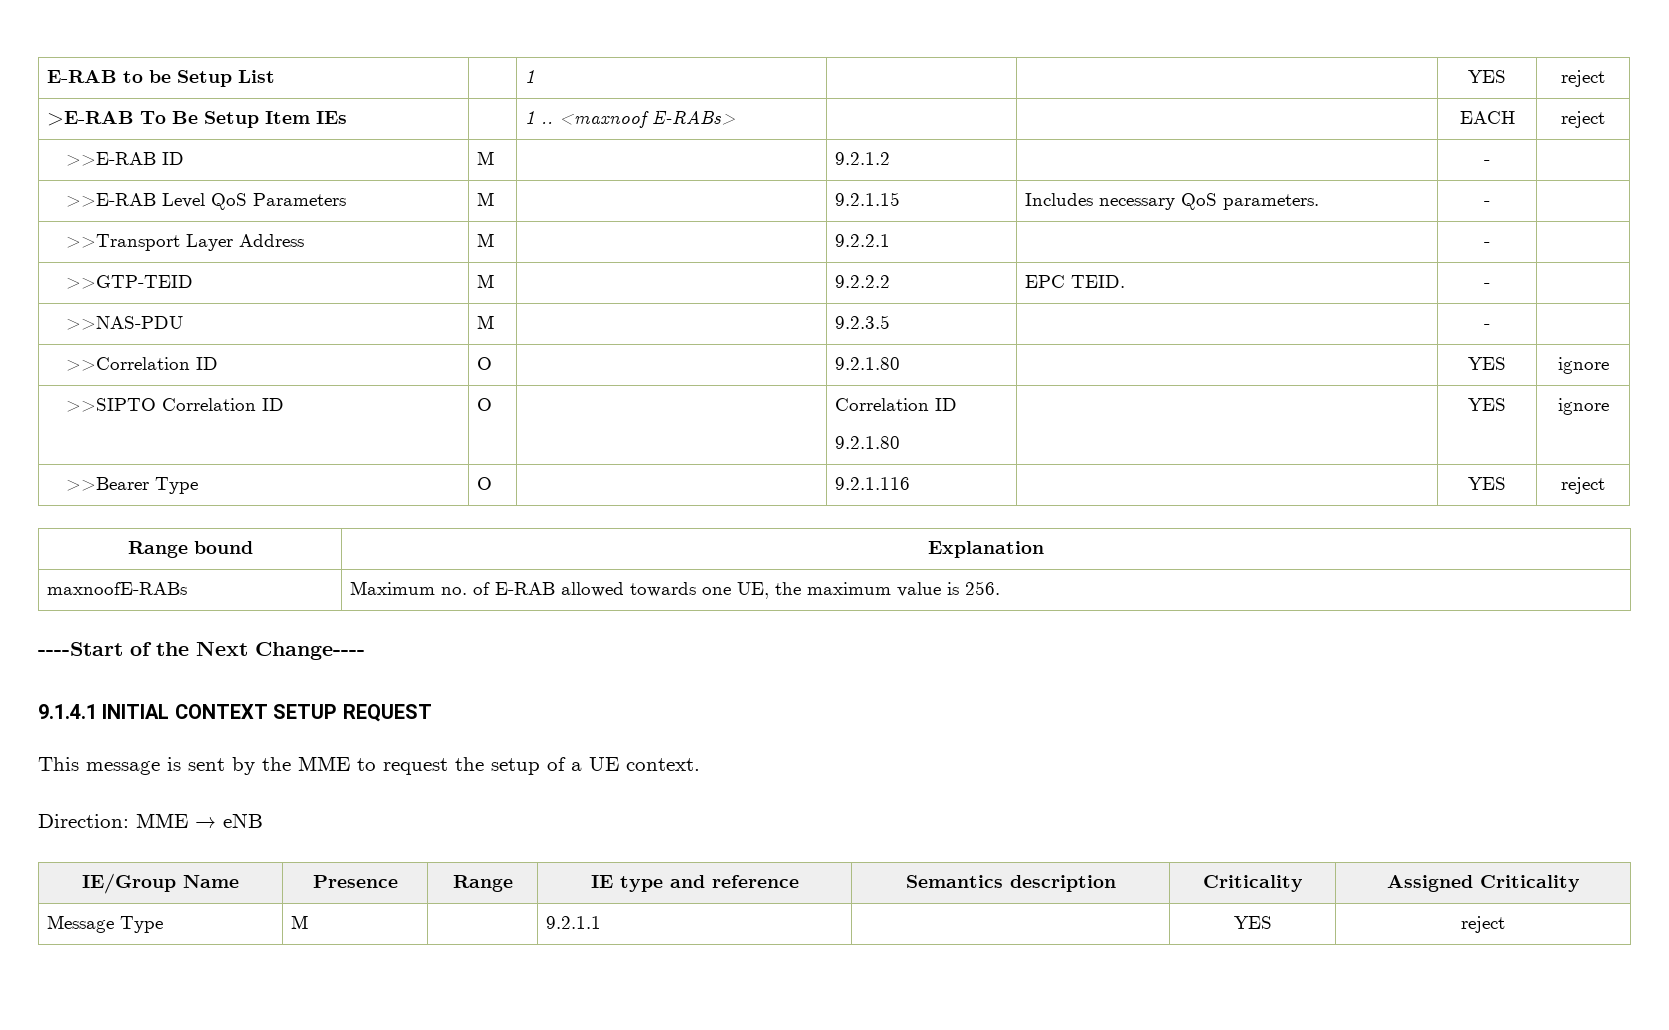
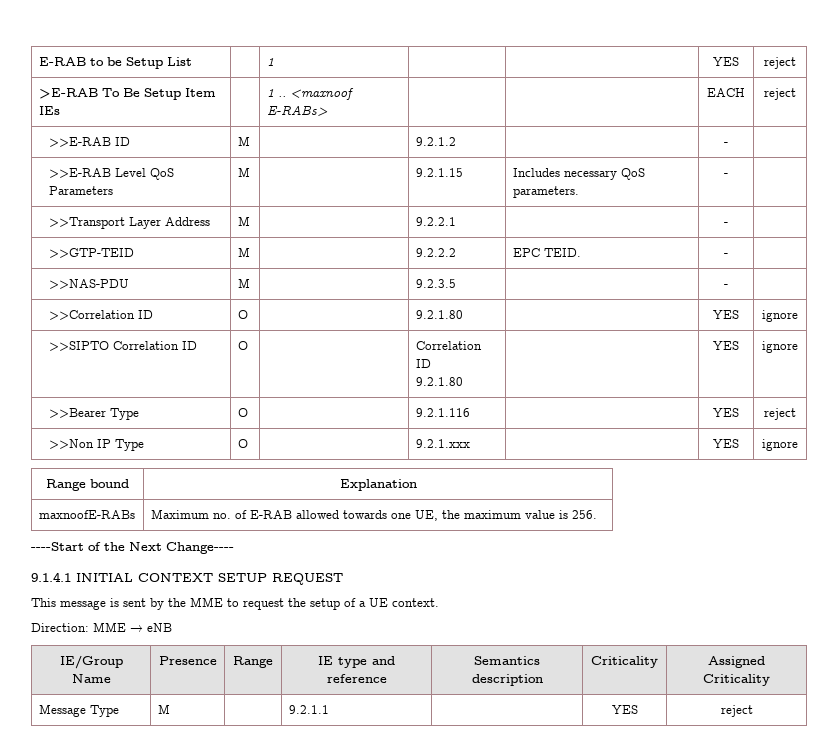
+ >>Non IP Type | O | | 9.2.1.xxx | | YES | ignore

